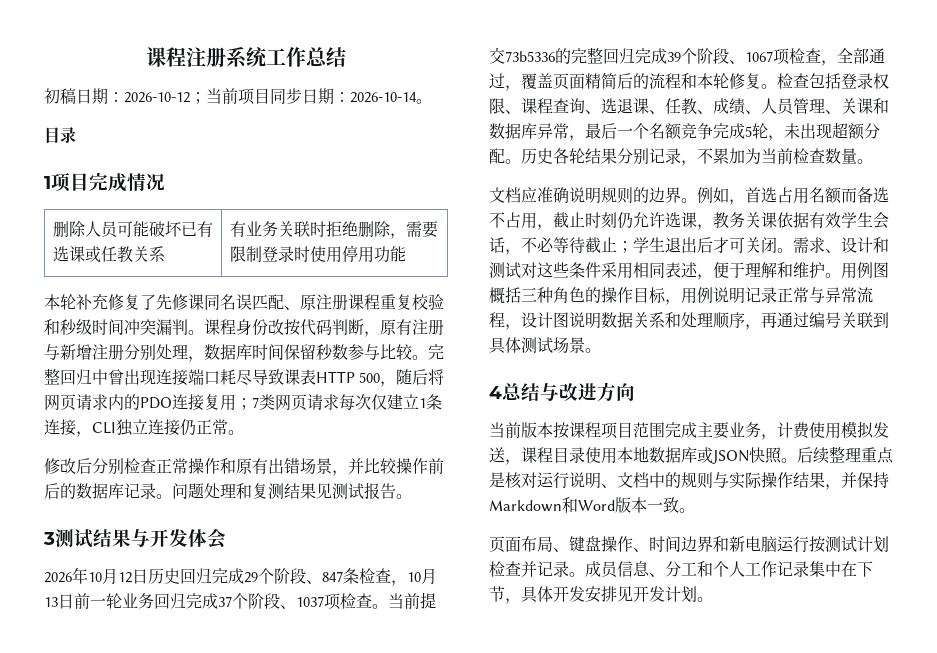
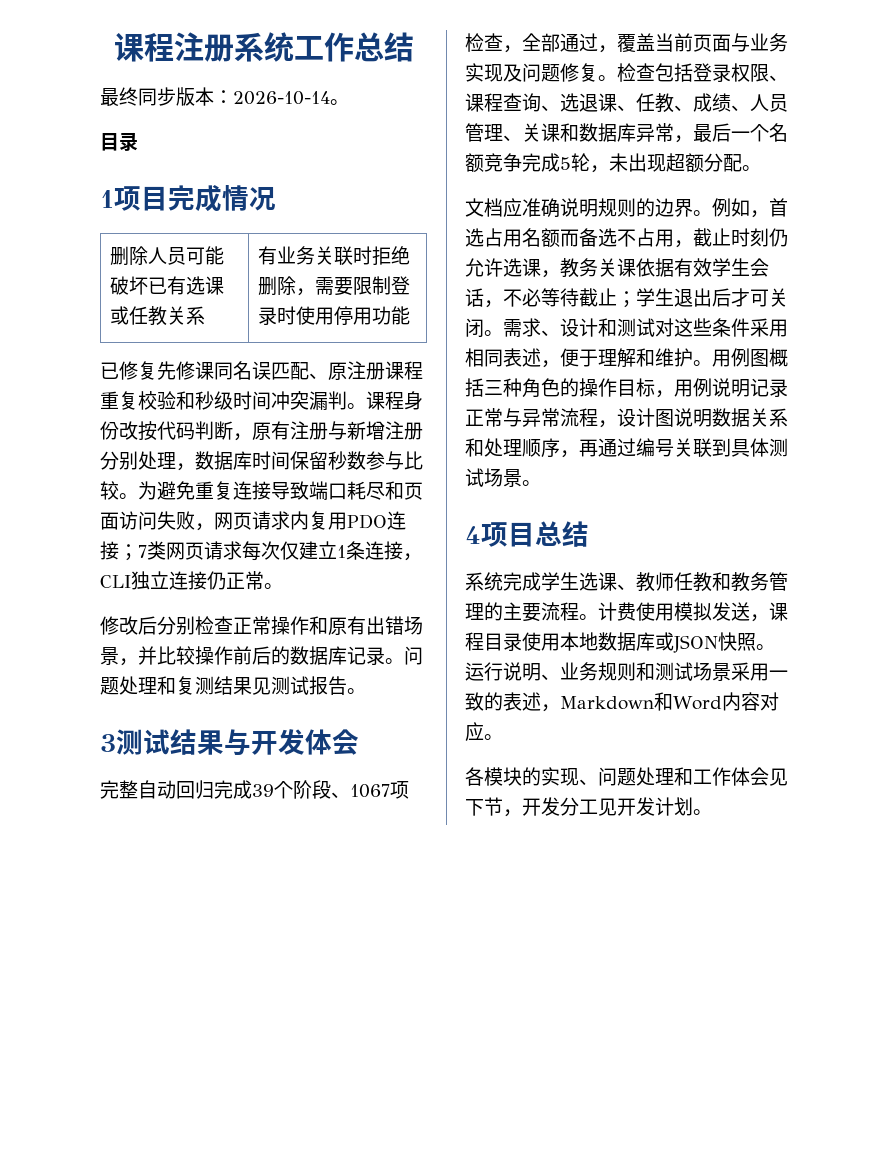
- 初稿日期：2026-10-12；当前项目同步日期：2026-10-14。
+ 最终同步版本：2026-10-14。
- 本轮补充修复了先修课同名误匹配、原注册课程重复校验和秒级时间冲突漏判。
+ 已修复先修课同名误匹配、原注册课程重复校验和秒级时间冲突漏判。
- 完整回归中曾出现连接端口耗尽导致课表HTTP 500，随后将网页请求内的PDO连接复用；7类网页请求每次仅建立1条连接，CLI独立连接仍正常。
+ 为避免重复连接导致端口耗尽和页面访问失败，网页请求内复用PDO连接；7类网页请求每次仅建立1条连接，CLI独立连接仍正常。
- 2026年10月12日历史回归完成29个阶段、847条检查，10月13日前一轮业务回归完成37个阶段、1037项检查。当前提交73b5336的完整回归完成39个阶段、1067项检查，全部通过，覆盖页面精简后的流程和本轮修复。
+ 完整自动回归完成39个阶段、1067项检查，全部通过，覆盖当前页面与业务实现及问题修复。
- 历史各轮结果分别记录，不累加为当前检查数量。
- 4总结与改进方向
- 当前版本按课程项目范围完成主要业务，计费使用模拟发送，课程目录使用本地数据库或JSON快照。
+ 4项目总结
+ 系统完成学生选课、教师任教和教务管理的主要流程。计费使用模拟发送，课程目录使用本地数据库或JSON快照。
- 后续整理重点是核对运行说明、文档中的规则与实际操作结果，并保持Markdown和Word版本一致。
- 页面布局、键盘操作、时间边界和新电脑运行按测试计划检查并记录。成员信息、分工和个人工作记录集中在下节，具体开发安排见开发计划。
+ 运行说明、业务规则和测试场景采用一致的表述，Markdown和Word内容对应。
+ 各模块的实现、问题处理和工作体会见下节，开发分工见开发计划。

